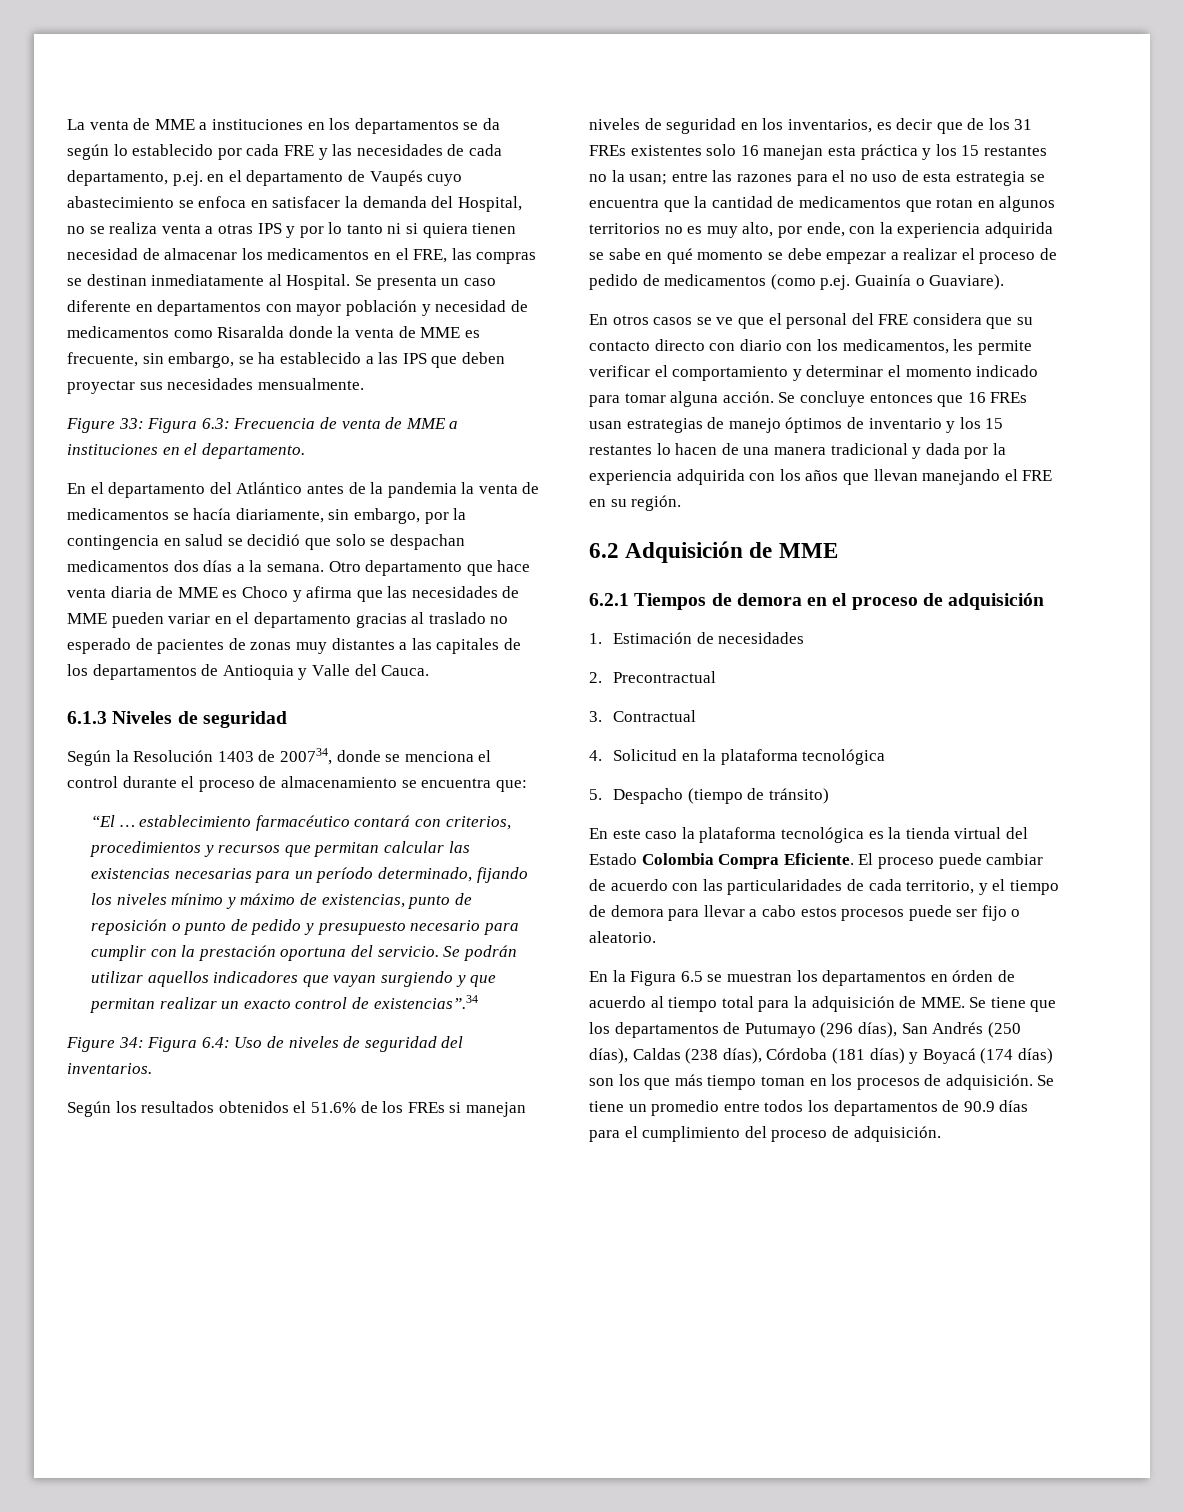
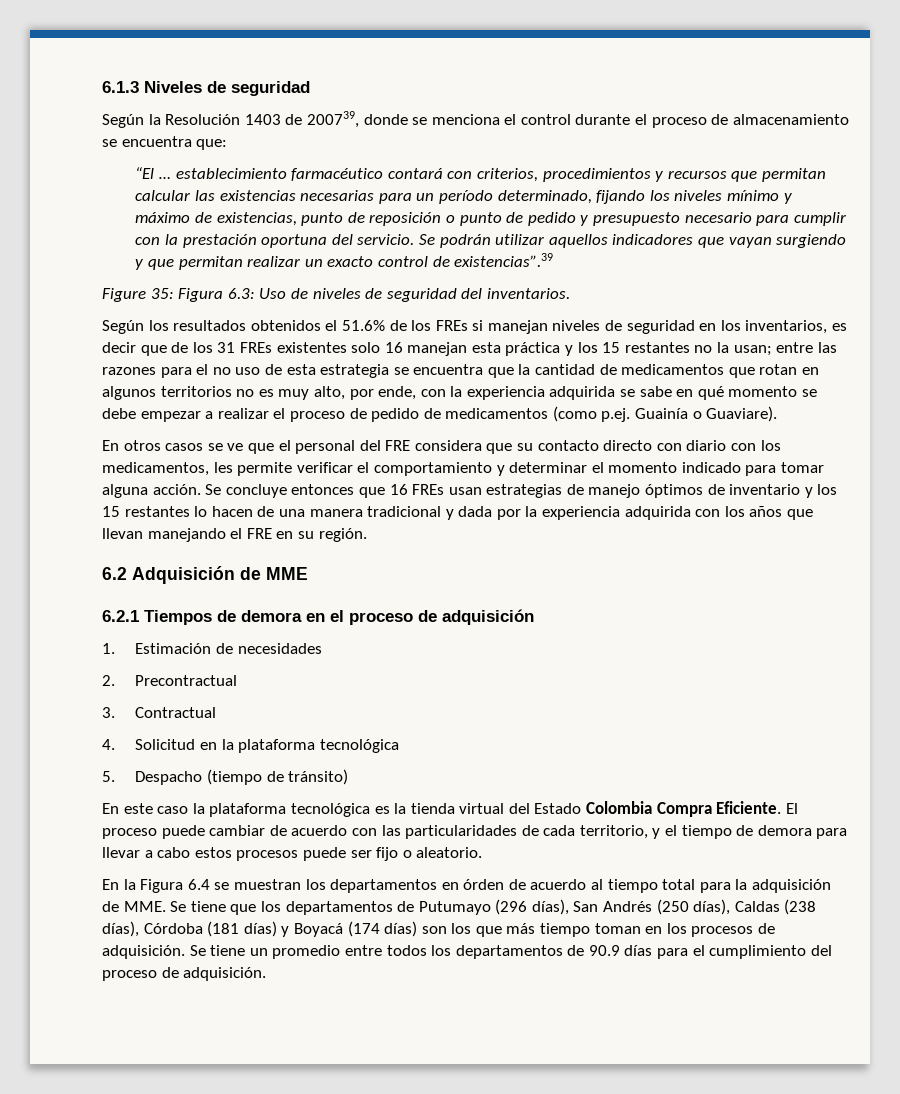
- La venta de MME a instituciones en los departamentos se da según lo establecido por cada FRE y las necesidades de cada departamento, p.ej. en el departamento de Vaupés cuyo abastecimiento se enfoca en satisfacer la demanda del Hospital, no se realiza venta a otras IPS y por lo tanto ni si quiera tienen necesidad de almacenar los medicamentos en el FRE, las compras se destinan inmediatamente al Hospital. Se presenta un caso diferente en departamentos con mayor población y necesidad de medicamentos como Risaralda donde la venta de MME es frecuente, sin embargo, se ha establecido a las IPS que deben proyectar sus necesidades mensualmente.
- Figure 33: Figura 6.3: Frecuencia de venta de MME a instituciones en el departamento.
- En el departamento del Atlántico antes de la pandemia la venta de medicamentos se hacía diariamente, sin embargo, por la contingencia en salud se decidió que solo se despachan medicamentos dos días a la semana. Otro departamento que hace venta diaria de MME es Choco y afirma que las necesidades de MME pueden variar en el departamento gracias al traslado no esperado de pacientes de zonas muy distantes a las capitales de los departamentos de Antioquia y Valle del Cauca.
- Según la Resolución 1403 de 200734, donde se menciona el control durante el proceso de almacenamiento se encuentra que:
+ Según la Resolución 1403 de 200739, donde se menciona el control durante el proceso de almacenamiento se encuentra que:
- Se podrán utilizar aquellos indicadores que vayan surgiendo y que permitan realizar un exacto control de existencias”.34
- Figure 34: Figura 6.4: Uso de niveles de seguridad del inventarios.
+ Se podrán utilizar aquellos indicadores que vayan surgiendo y que permitan realizar un exacto control de existencias”.39
+ Figure 35: Figura 6.3: Uso de niveles de seguridad del inventarios.
- En la Figura 6.5 se muestran los departamentos en órden de acuerdo al tiempo total para la adquisición de MME. Se tiene que los departamentos de Putumayo (296 días), San Andrés (250 días), Caldas (238 días), Córdoba (181 días) y Boyacá (174 días) son los que más tiempo toman en los procesos de adquisición.
+ En la Figura 6.4 se muestran los departamentos en órden de acuerdo al tiempo total para la adquisición de MME. Se tiene que los departamentos de Putumayo (296 días), San Andrés (250 días), Caldas (238 días), Córdoba (181 días) y Boyacá (174 días) son los que más tiempo toman en los procesos de adquisición.

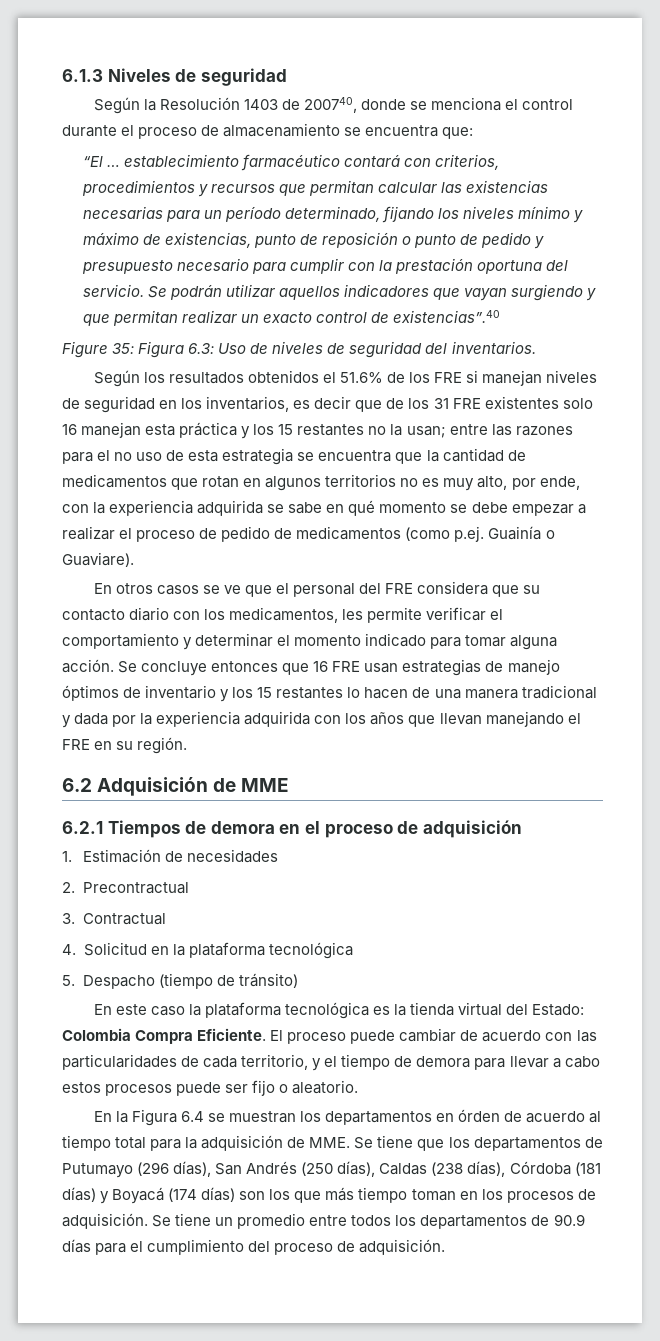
- Según la Resolución 1403 de 200739, donde se menciona el control durante el proceso de almacenamiento se encuentra que:
+ Según la Resolución 1403 de 200740, donde se menciona el control durante el proceso de almacenamiento se encuentra que:
- Se podrán utilizar aquellos indicadores que vayan surgiendo y que permitan realizar un exacto control de existencias”.39
+ Se podrán utilizar aquellos indicadores que vayan surgiendo y que permitan realizar un exacto control de existencias”.40
- Según los resultados obtenidos el 51.6% de los FREs si manejan niveles de seguridad en los inventarios, es decir que de los 31 FREs existentes solo 16 manejan esta práctica y los 15 restantes no la usan;
+ Según los resultados obtenidos el 51.6% de los FRE si manejan niveles de seguridad en los inventarios, es decir que de los 31 FRE existentes solo 16 manejan esta práctica y los 15 restantes no la usan;
- En otros casos se ve que el personal del FRE considera que su contacto directo con diario con los medicamentos, les permite verificar el comportamiento y determinar el momento indicado para tomar alguna acción.
+ En otros casos se ve que el personal del FRE considera que su contacto diario con los medicamentos, les permite verificar el comportamiento y determinar el momento indicado para tomar alguna acción.
- Se concluye entonces que 16 FREs usan estrategias de manejo óptimos de inventario y los 15 restantes lo hacen de una manera tradicional y dada por la experiencia adquirida con los años que llevan manejando el FRE en su región.
+ Se concluye entonces que 16 FRE usan estrategias de manejo óptimos de inventario y los 15 restantes lo hacen de una manera tradicional y dada por la experiencia adquirida con los años que llevan manejando el FRE en su región.
- En este caso la plataforma tecnológica es la tienda virtual del Estado Colombia Compra Eficiente.
+ En este caso la plataforma tecnológica es la tienda virtual del Estado: Colombia Compra Eficiente.

